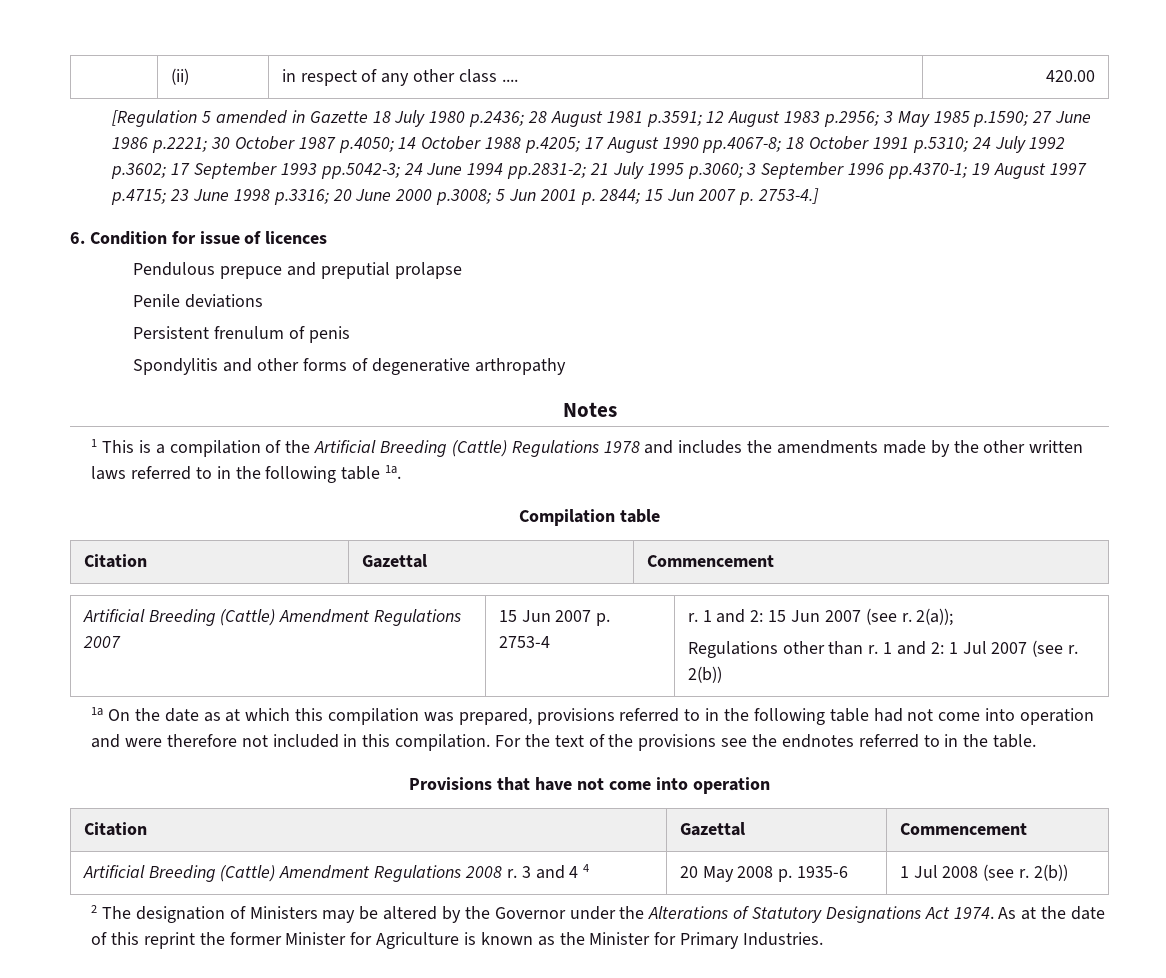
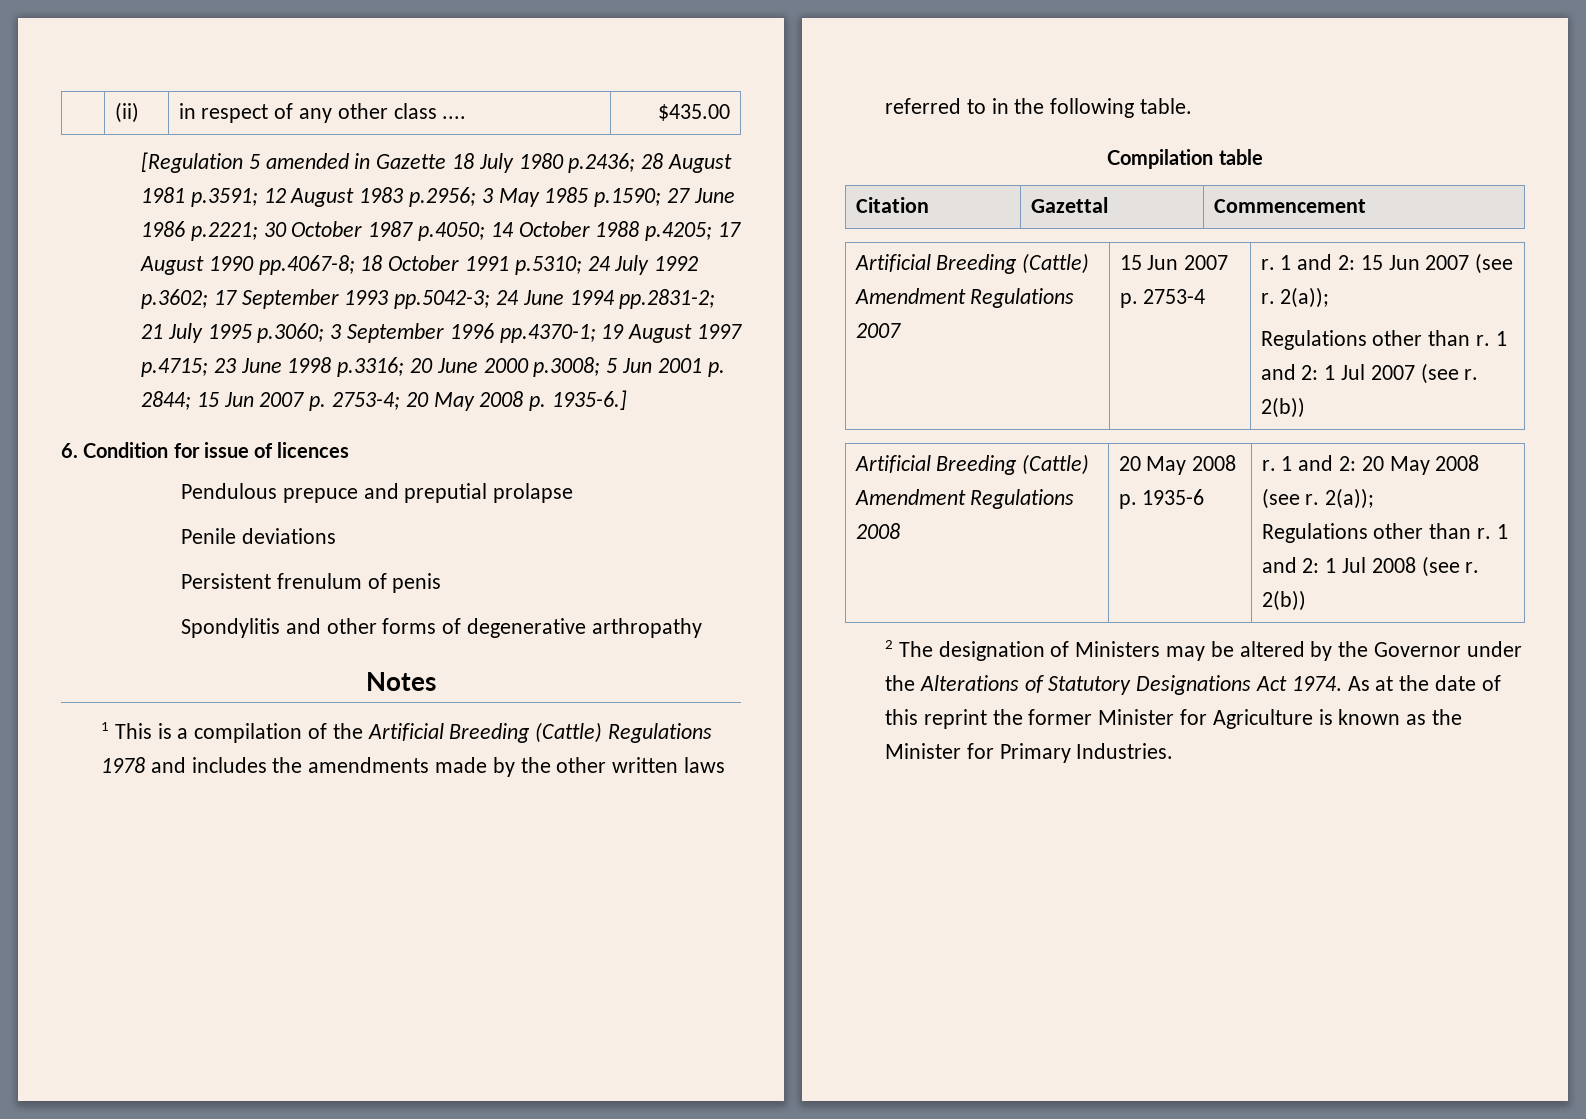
- | (ii) | in respect of any other class .... | 420.00
+ | (ii) | in respect of any other class .... | $435.00
- 15 Jun 2007 p. 2753-4.]
+ 15 Jun 2007 p. 2753-4; 20 May 2008 p. 1935-6.]
- 1 This is a compilation of the Artificial Breeding (Cattle) Regulations 1978 and includes the amendments made by the other written laws referred to in the following table 1a.
+ 1 This is a compilation of the Artificial Breeding (Cattle) Regulations 1978 and includes the amendments made by the other written laws referred to in the following table.
- 1a On the date as at which this compilation was prepared, provisions referred to in the following table had not come into operation and were therefore not included in this compilation. For the text of the provisions see the endnotes referred to in the table.
- Provisions that have not come into operation
- Citation | Gazettal | Commencement
- Artificial Breeding (Cattle) Amendment Regulations 2008 r. 3 and 4 4 | 20 May 2008 p. 1935-6 | 1 Jul 2008 (see r. 2(b))
+ Artificial Breeding (Cattle) Amendment Regulations 2008 | 20 May 2008 p. 1935-6 | r. 1 and 2: 20 May 2008 (see r. 2(a));
+ Regulations other than r. 1 and 2: 1 Jul 2008 (see r. 2(b))

